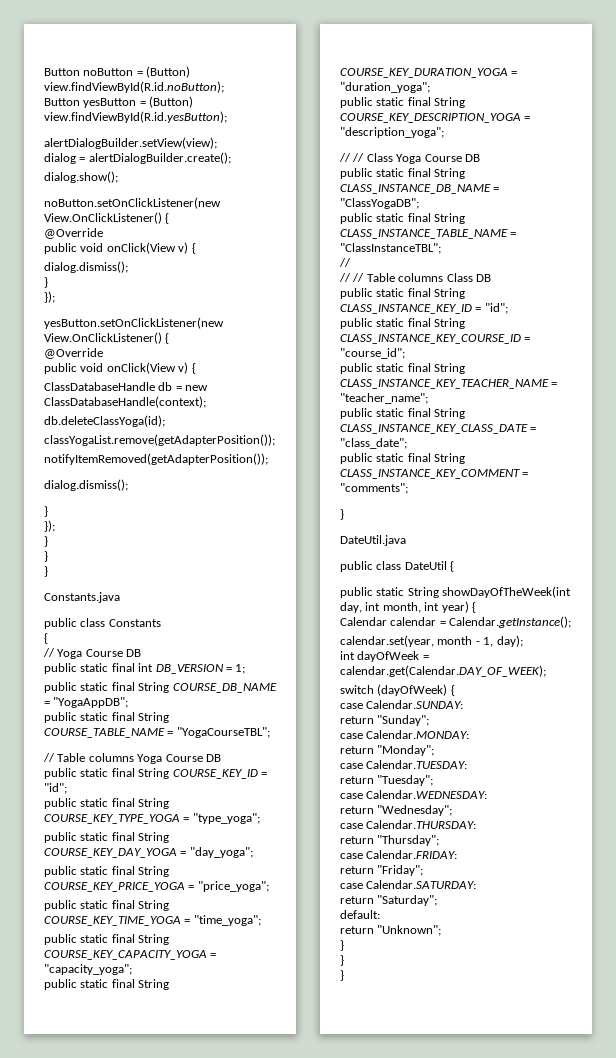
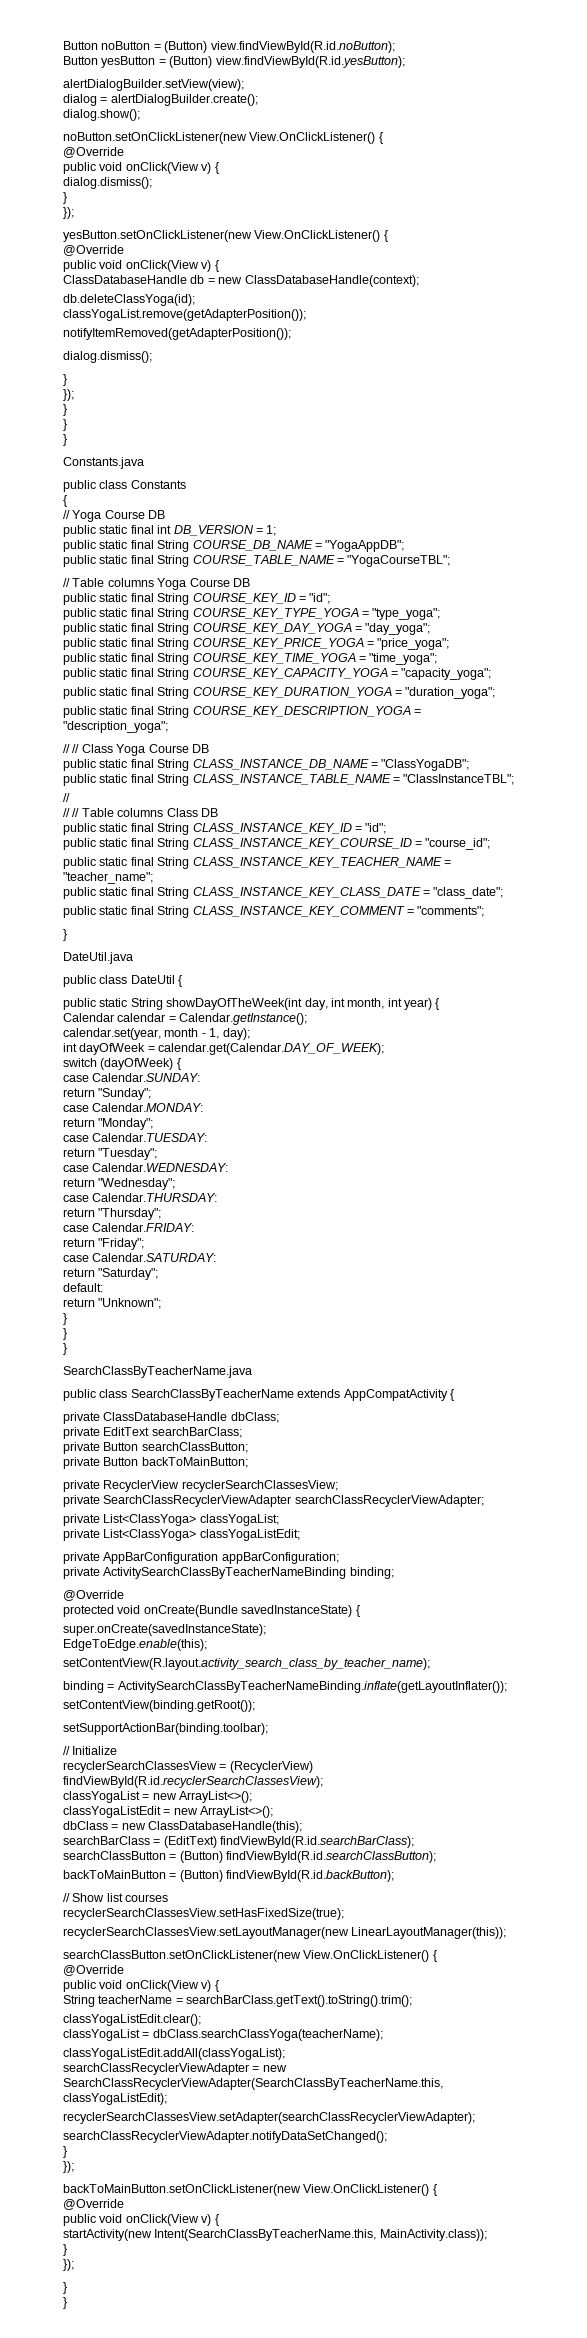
+ SearchClassByTeacherName.java
+ public class SearchClassByTeacherName extends AppCompatActivity {
+ private ClassDatabaseHandle dbClass;
+ private EditText searchBarClass;
+ private Button searchClassButton;
+ private Button backToMainButton;
+ private RecyclerView recyclerSearchClassesView;
+ private SearchClassRecyclerViewAdapter searchClassRecyclerViewAdapter;
+ private List<ClassYoga> classYogaList;
+ private List<ClassYoga> classYogaListEdit;
+ private AppBarConfiguration appBarConfiguration;
+ private ActivitySearchClassByTeacherNameBinding binding;
+ @Override
+ protected void onCreate(Bundle savedInstanceState) {
+ super.onCreate(savedInstanceState);
+ EdgeToEdge.enable(this);
+ setContentView(R.layout.activity_search_class_by_teacher_name);
+ binding = ActivitySearchClassByTeacherNameBinding.inflate(getLayoutInflater());
+ setContentView(binding.getRoot());
+ setSupportActionBar(binding.toolbar);
+ // Initialize
+ recyclerSearchClassesView = (RecyclerView) findViewById(R.id.recyclerSearchClassesView);
+ classYogaList = new ArrayList<>();
+ classYogaListEdit = new ArrayList<>();
+ dbClass = new ClassDatabaseHandle(this);
+ searchBarClass = (EditText) findViewById(R.id.searchBarClass);
+ searchClassButton = (Button) findViewById(R.id.searchClassButton);
+ backToMainButton = (Button) findViewById(R.id.backButton);
+ // Show list courses
+ recyclerSearchClassesView.setHasFixedSize(true);
+ recyclerSearchClassesView.setLayoutManager(new LinearLayoutManager(this));
+ searchClassButton.setOnClickListener(new View.OnClickListener() {
+ @Override
+ public void onClick(View v) {
+ String teacherName = searchBarClass.getText().toString().trim();
+ classYogaListEdit.clear();
+ classYogaList = dbClass.searchClassYoga(teacherName);
+ classYogaListEdit.addAll(classYogaList);
+ searchClassRecyclerViewAdapter = new SearchClassRecyclerViewAdapter(SearchClassByTeacherName.this, classYogaListEdit);
+ recyclerSearchClassesView.setAdapter(searchClassRecyclerViewAdapter);
+ searchClassRecyclerViewAdapter.notifyDataSetChanged();
+ }
+ });
+ backToMainButton.setOnClickListener(new View.OnClickListener() {
+ @Override
+ public void onClick(View v) {
+ startActivity(new Intent(SearchClassByTeacherName.this, MainActivity.class));
+ }
+ });
+ }
+ }

